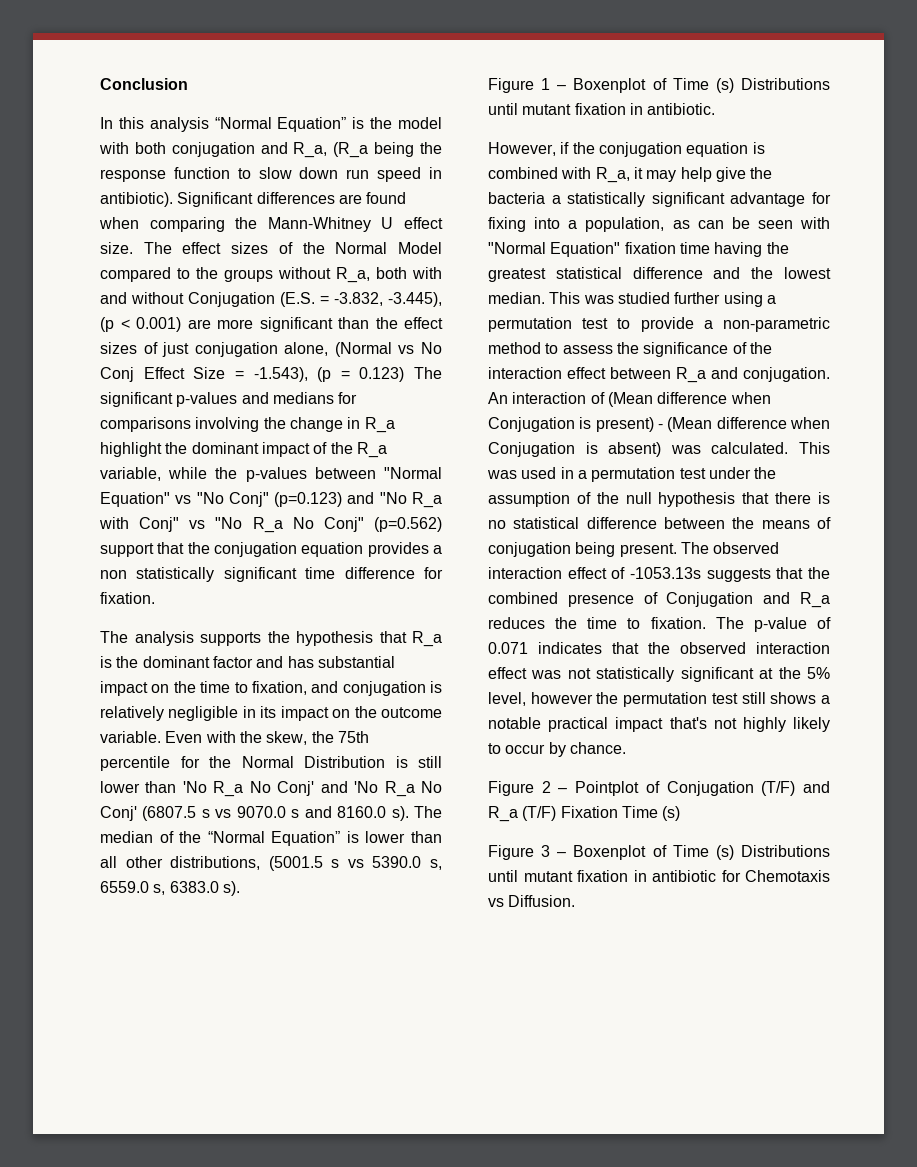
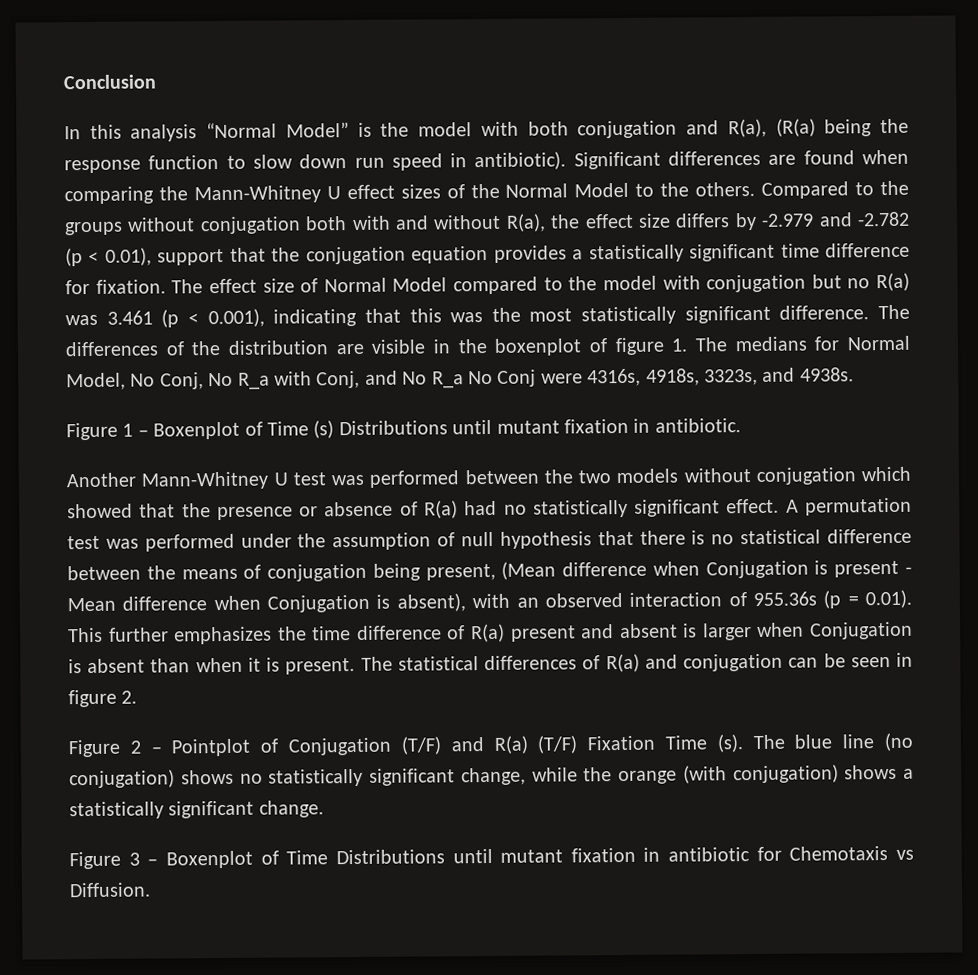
- In this analysis “Normal Equation” is the model with both conjugation and R_a, (R_a being the response function to slow down run speed in antibiotic).
+ In this analysis “Normal Model” is the model with both conjugation and R(a), (R(a) being the response function to slow down run speed in antibiotic).
- Significant differences are found when comparing the Mann-Whitney U effect size. The effect sizes of the Normal Model compared to the groups without R_a, both with and without Conjugation (E.S. = -3.832, -3.445), (p < 0.001) are more significant than the effect sizes of just conjugation alone, (Normal vs No Conj Effect Size = -1.543), (p = 0.123) The significant p-values and medians for comparisons involving the change in R_a highlight the dominant impact of the R_a variable, while the p-values between "Normal Equation" vs "No Conj" (p=0.123) and "No R_a with Conj" vs "No R_a No Conj" (p=0.562) support that the conjugation equation provides a non statistically significant time difference for fixation.
- The analysis supports the hypothesis that R_a is the dominant factor and has substantial impact on the time to fixation, and conjugation is relatively negligible in its impact on the outcome variable. Even with the skew, the 75th percentile for the Normal Distribution is still lower than 'No R_a No Conj' and 'No R_a No Conj' (6807.5 s vs 9070.0 s and 8160.0 s). The median of the “Normal Equation” is lower than all other distributions, (5001.5 s vs 5390.0 s, 6559.0 s, 6383.0 s).
+ Significant differences are found when comparing the Mann-Whitney U effect sizes of the Normal Model to the others. Compared to the groups without conjugation both with and without R(a), the effect size differs by -2.979 and -2.782 (p < 0.01), support that the conjugation equation provides a statistically significant time difference for fixation. The effect size of Normal Model compared to the model with conjugation but no R(a) was 3.461 (p < 0.001), indicating that this was the most statistically significant difference. The differences of the distribution are visible in the boxenplot of figure 1. The medians for Normal Model, No Conj, No R_a with Conj, and No R_a No Conj were 4316s, 4918s, 3323s, and 4938s.
- However, if the conjugation equation is combined with R_a, it may help give the bacteria a statistically significant advantage for fixing into a population, as can be seen with "Normal Equation" fixation time having the greatest statistical difference and the lowest median. This was studied further using a permutation test to provide a non-parametric method to assess the significance of the interaction effect between R_a and conjugation. An interaction of (Mean difference when Conjugation is present) - (Mean difference when Conjugation is absent) was calculated. This was used in a permutation test under the assumption of the null hypothesis that there is no statistical difference between the means of conjugation being present. The observed interaction effect of -1053.13s suggests that the combined presence of Conjugation and R_a reduces the time to fixation. The p-value of 0.071 indicates that the observed interaction effect was not statistically significant at the 5% level, however the permutation test still shows a notable practical impact that's not highly likely to occur by chance.
+ Another Mann-Whitney U test was performed between the two models without conjugation which showed that the presence or absence of R(a) had no statistically significant effect. A permutation test was performed under the assumption of null hypothesis that there is no statistical difference between the means of conjugation being present, (Mean difference when Conjugation is present - Mean difference when Conjugation is absent), with an observed interaction of 955.36s (p = 0.01). This further emphasizes the time difference of R(a) present and absent is larger when Conjugation is absent than when it is present. The statistical differences of R(a) and conjugation can be seen in figure 2.
- Figure 2 – Pointplot of Conjugation (T/F) and R_a (T/F) Fixation Time (s)
+ Figure 2 – Pointplot of Conjugation (T/F) and R(a) (T/F) Fixation Time (s). The blue line (no conjugation) shows no statistically significant change, while the orange (with conjugation) shows a statistically significant change.
- Figure 3 – Boxenplot of Time (s) Distributions until mutant fixation in antibiotic for Chemotaxis vs Diffusion.
+ Figure 3 – Boxenplot of Time Distributions until mutant fixation in antibiotic for Chemotaxis vs Diffusion.

